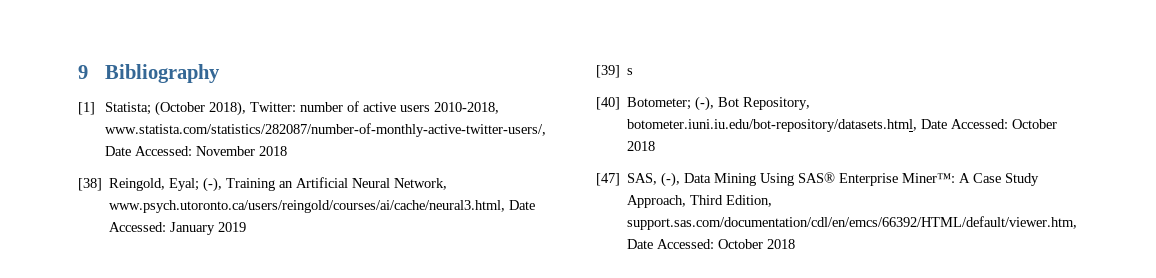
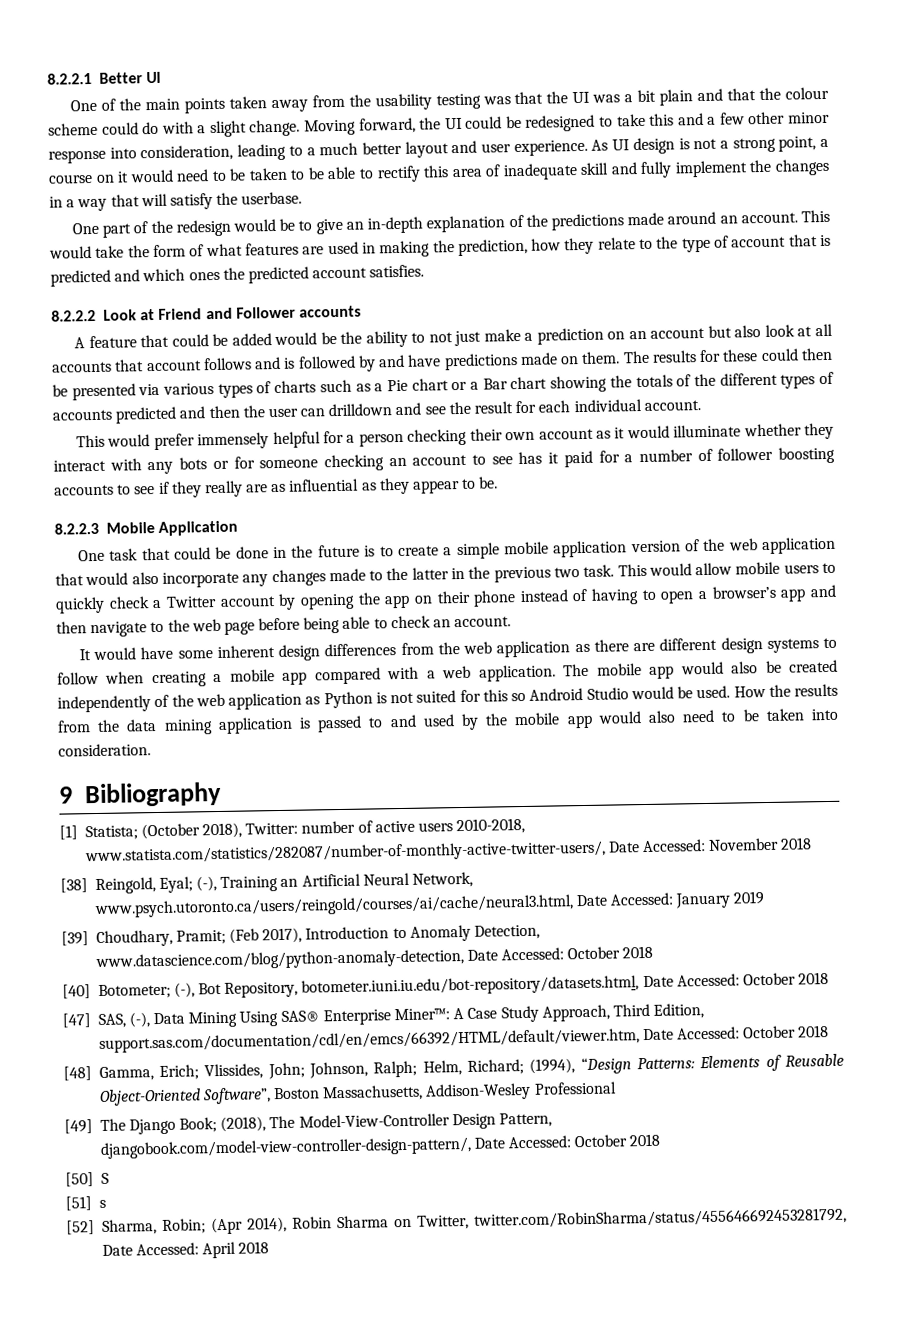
+ 8.2.2.1 Better UI
+ One of the main points taken away from the usability testing was that the UI was a bit plain and that the colour scheme could do with a slight change. Moving forward, the UI could be redesigned to take this and a few other minor response into consideration, leading to a much better layout and user experience. As UI design is not a strong point, a course on it would need to be taken to be able to rectify this area of inadequate skill and fully implement the changes in a way that will satisfy the userbase.
+ One part of the redesign would be to give an in-depth explanation of the predictions made around an account. This would take the form of what features are used in making the prediction, how they relate to the type of account that is predicted and which ones the predicted account satisfies.
+ 8.2.2.2 Look at Friend and Follower accounts
+ A feature that could be added would be the ability to not just make a prediction on an account but also look at all accounts that account follows and is followed by and have predictions made on them. The results for these could then be presented via various types of charts such as a Pie chart or a Bar chart showing the totals of the different types of accounts predicted and then the user can drilldown and see the result for each individual account.
+ This would prefer immensely helpful for a person checking their own account as it would illuminate whether they interact with any bots or for someone checking an account to see has it paid for a number of follower boosting accounts to see if they really are as influential as they appear to be.
+ 8.2.2.3 Mobile Application
+ One task that could be done in the future is to create a simple mobile application version of the web application that would also incorporate any changes made to the latter in the previous two task. This would allow mobile users to quickly check a Twitter account by opening the app on their phone instead of having to open a browser’s app and then navigate to the web page before being able to check an account.
+ It would have some inherent design differences from the web application as there are different design systems to follow when creating a mobile app compared with a web application. The mobile app would also be created independently of the web application as Python is not suited for this so Android Studio would be used. How the results from the data mining application is passed to and used by the mobile app would also need to be taken into consideration.
- [39] s
+ [39] Choudhary, Pramit; (Feb 2017), Introduction to Anomaly Detection, www.datascience.com/blog/python-anomaly-detection, Date Accessed: October 2018
+ [48] Gamma, Erich; Vlissides, John; Johnson, Ralph; Helm, Richard; (1994), “Design Patterns: Elements of Reusable Object-Oriented Software”, Boston Massachusetts, Addison-Wesley Professional
+ [49] The Django Book; (2018), The Model-View-Controller Design Pattern, djangobook.com/model-view-controller-design-pattern/, Date Accessed: October 2018
+ [50] S
+ [51] s
+ [52] Sharma, Robin; (Apr 2014), Robin Sharma on Twitter, twitter.com/RobinSharma/status/455646692453281792, Date Accessed: April 2018

